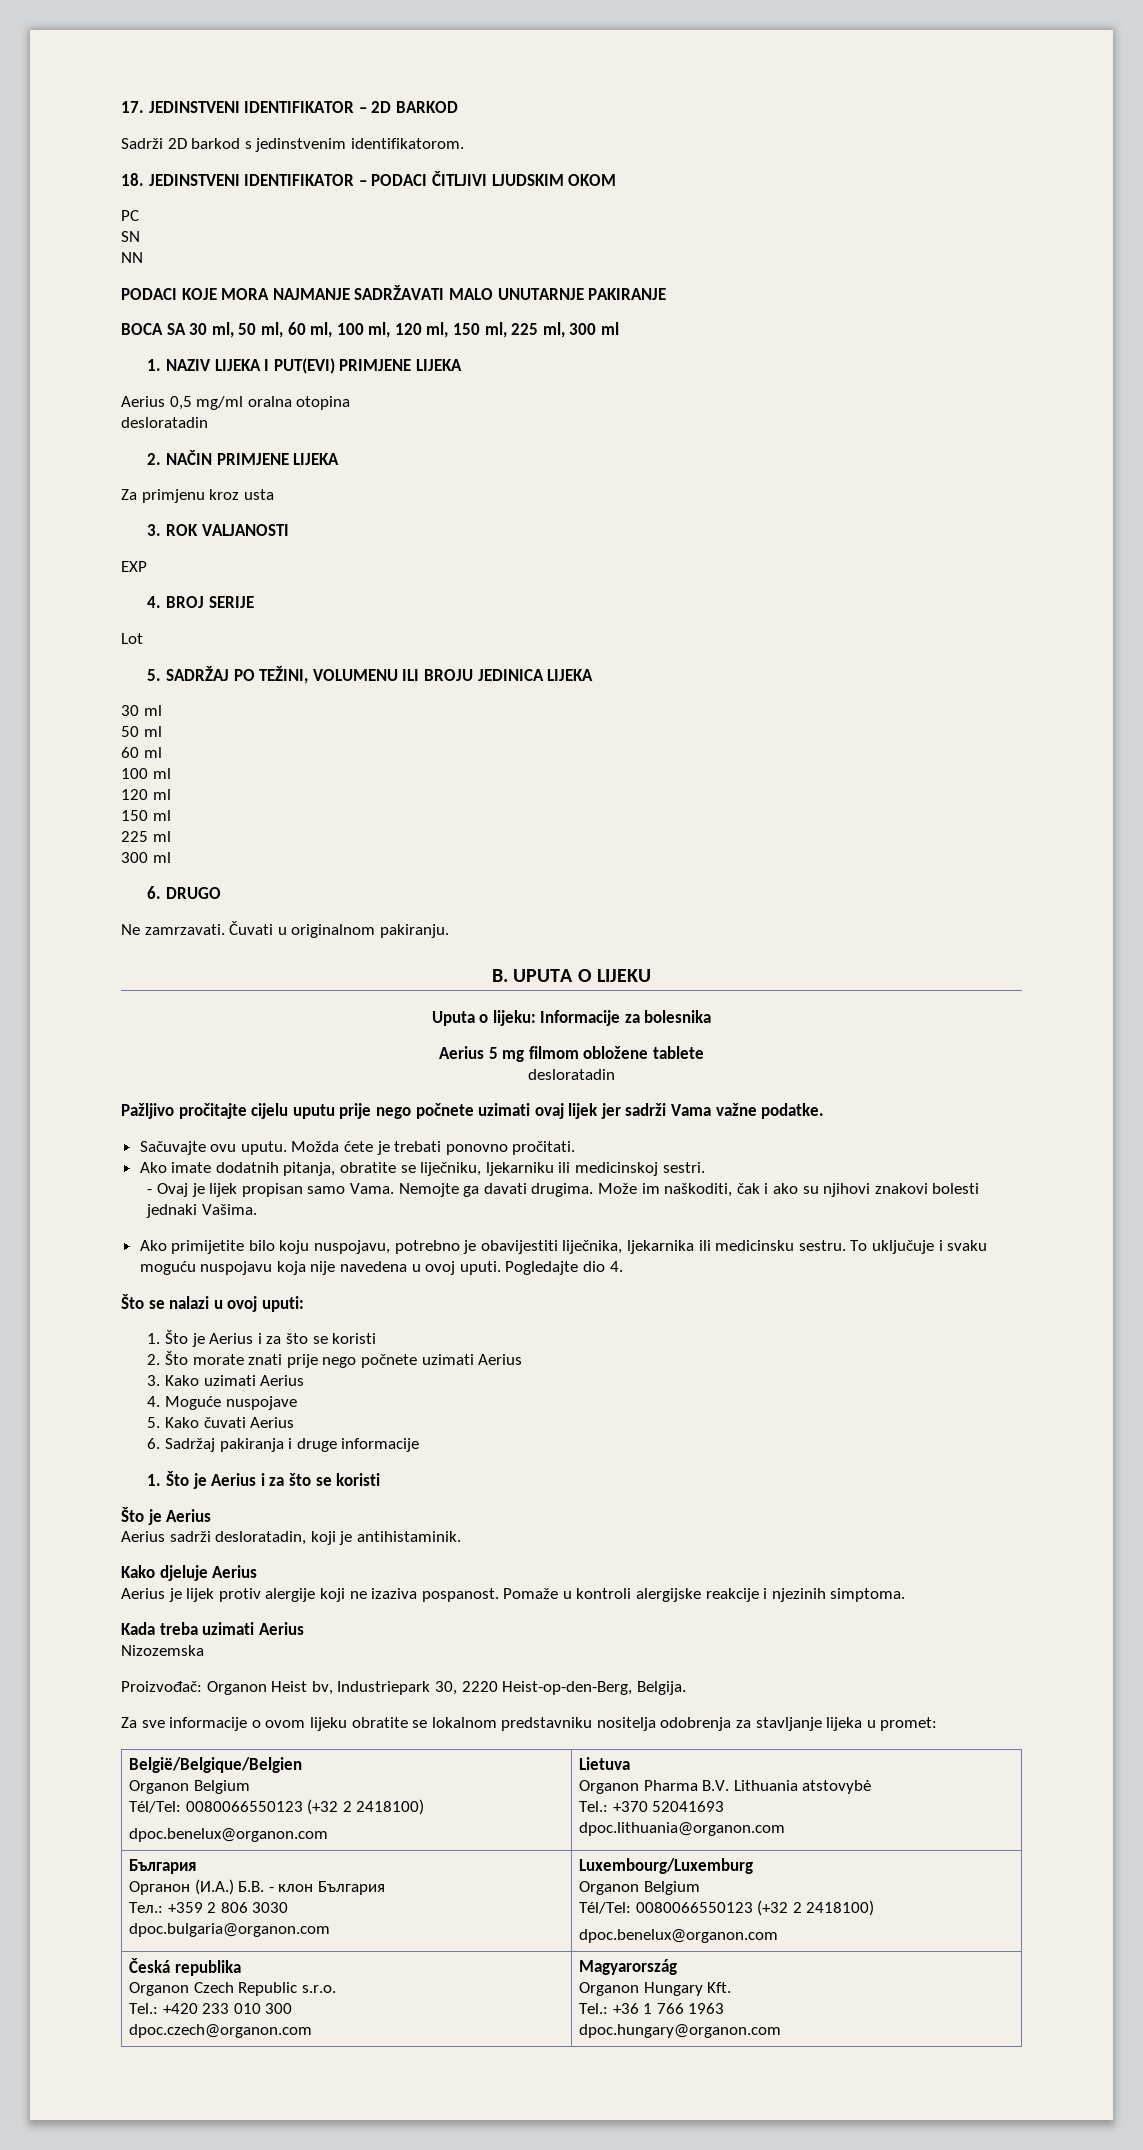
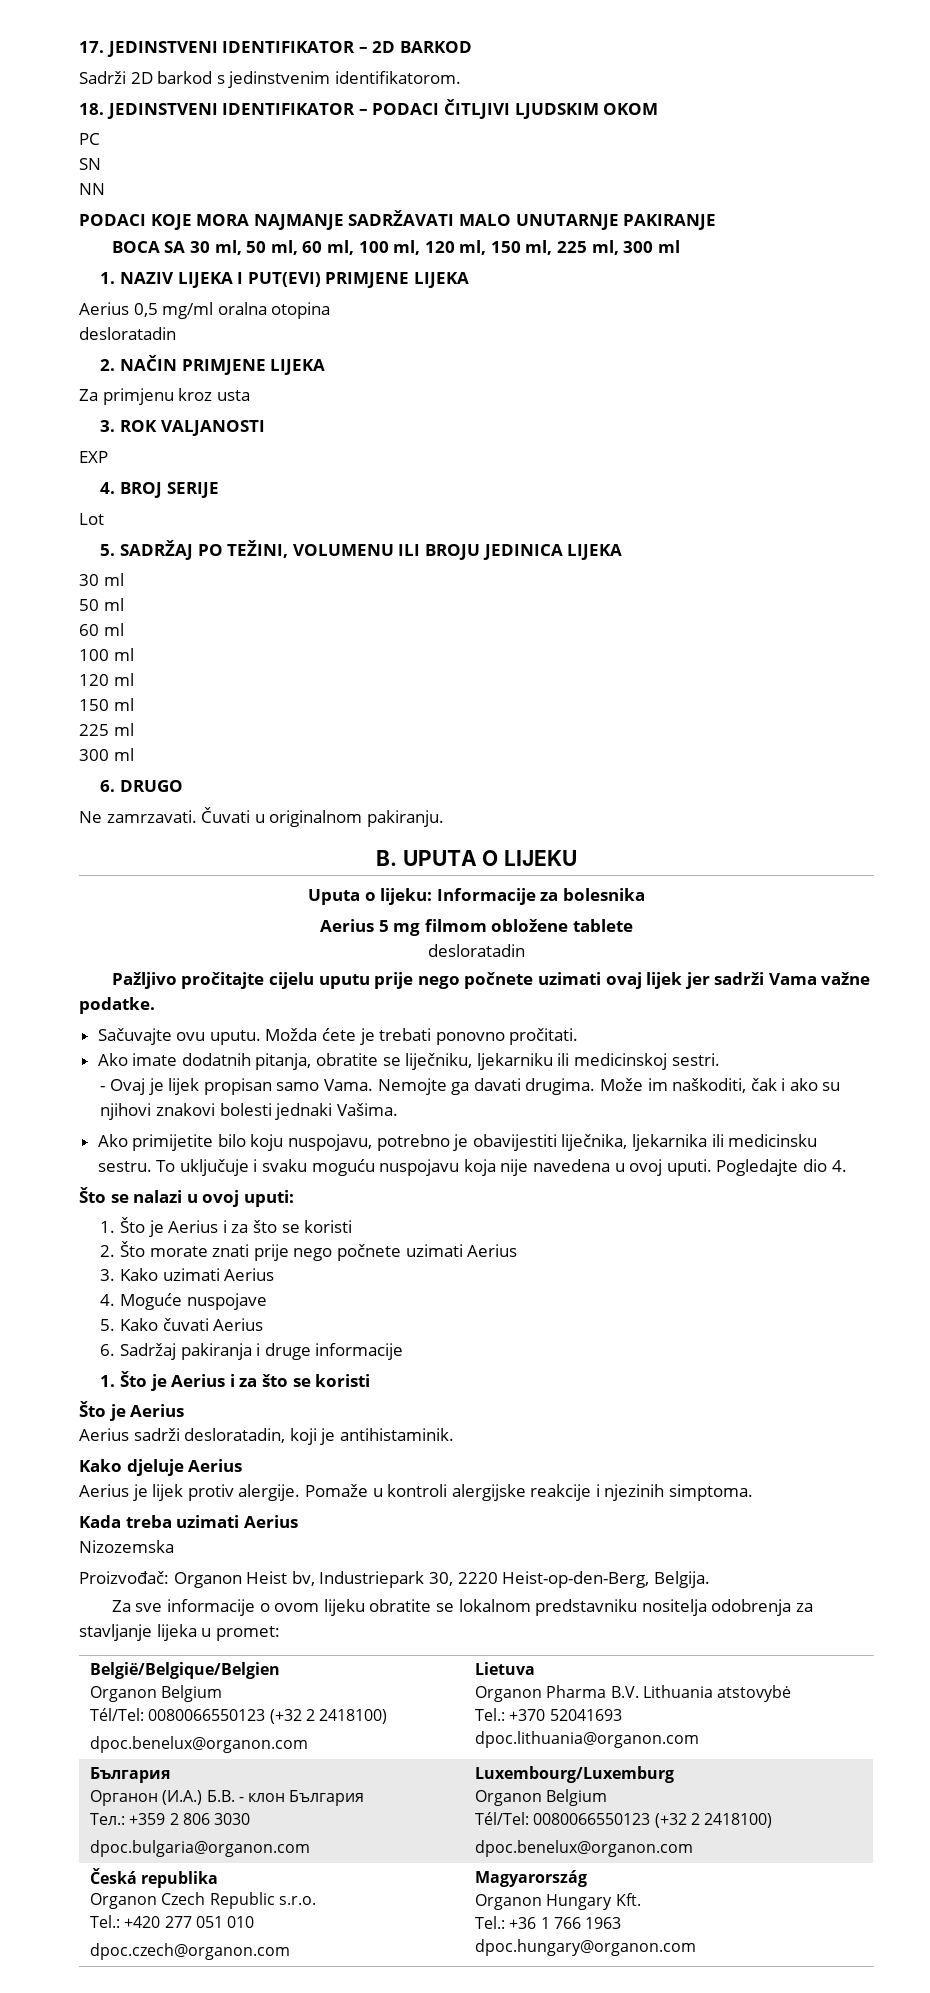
- Aerius je lijek protiv alergije koji ne izaziva pospanost.
+ Aerius je lijek protiv alergije.
  Česká republika
  Organon Czech Republic s.r.o.
- Tel.: +420 233 010 300
+ Tel.: +420 277 051 010

